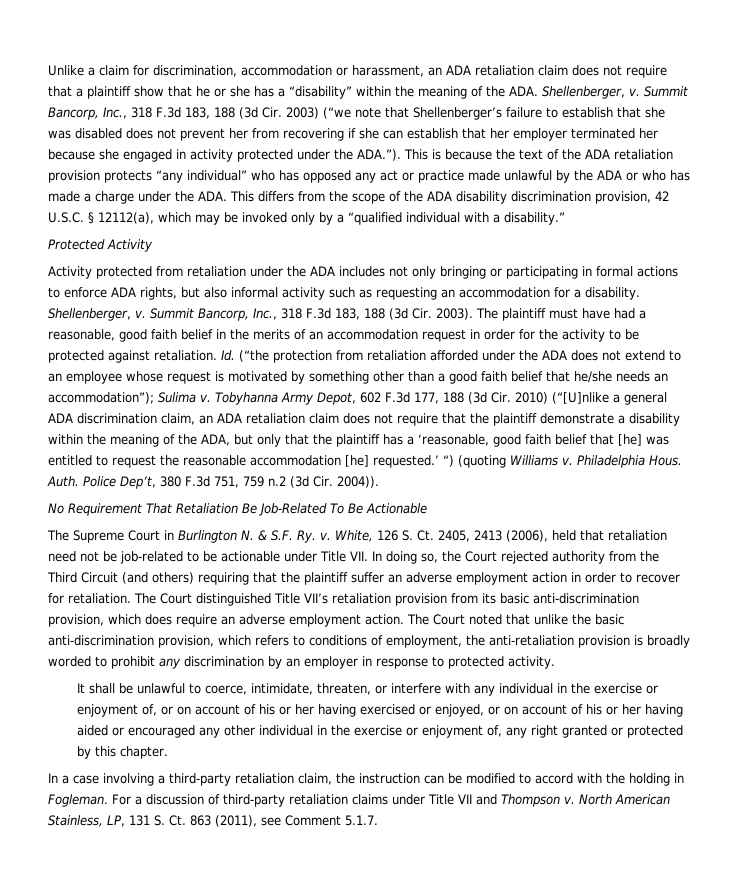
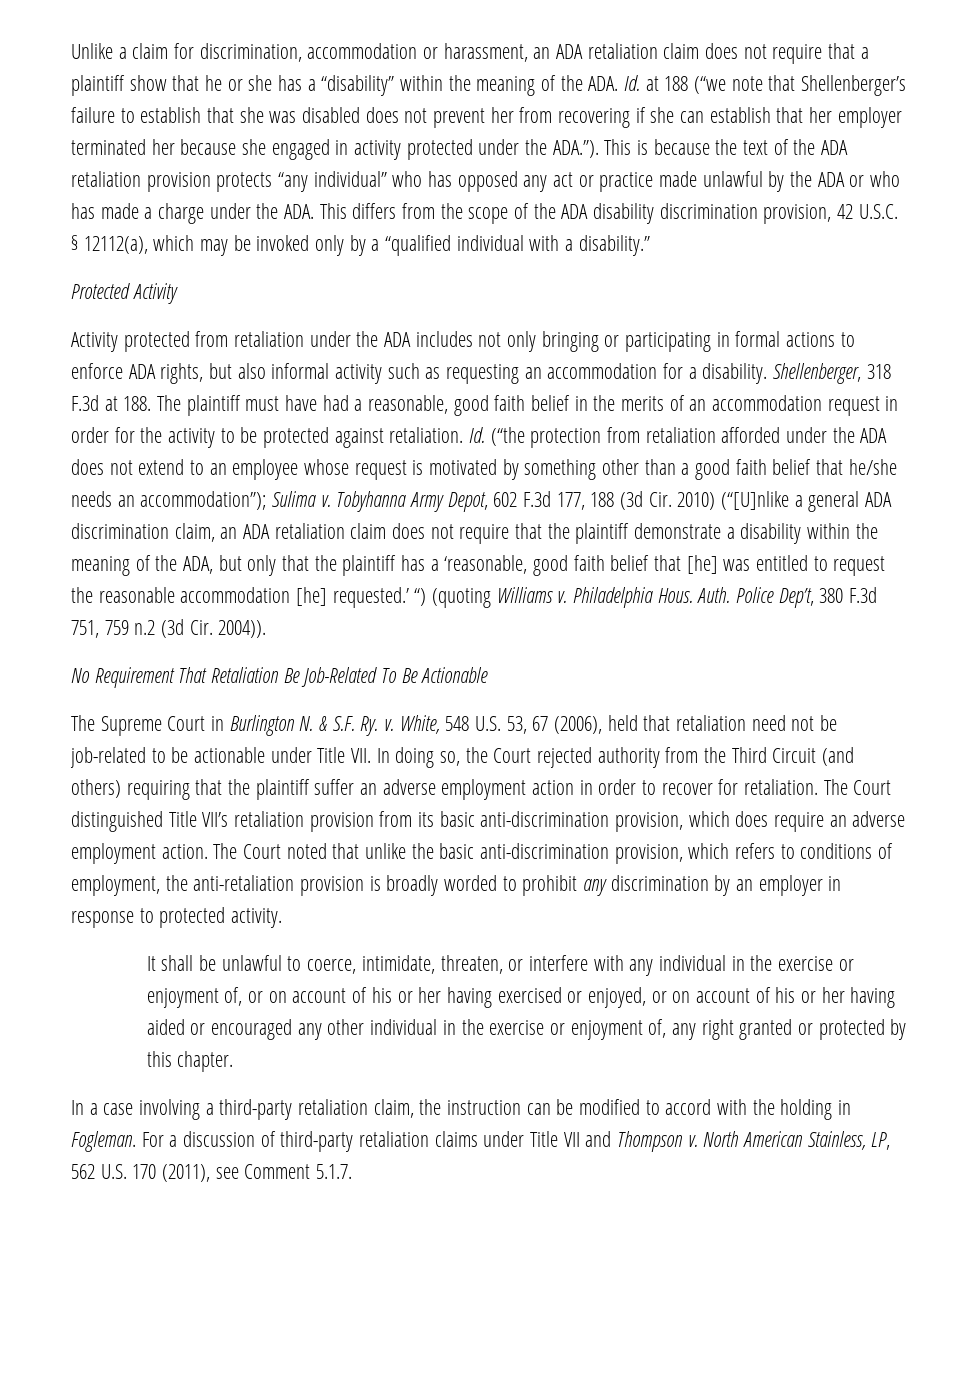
- Unlike a claim for discrimination, accommodation or harassment, an ADA retaliation claim does not require that a plaintiff show that he or she has a “disability” within the meaning of the ADA. Shellenberger, v. Summit Bancorp, Inc., 318 F.3d 183, 188 (3d Cir. 2003) (“we note that Shellenberger’s failure to establish that she was disabled does not prevent her from recovering if she can establish that her employer terminated her because she engaged in activity protected under the ADA.”). This is because the text of the ADA retaliation provision protects “any individual” who has opposed any act or practice made unlawful by the ADA or who has made a charge under the ADA. This differs from the scope of the ADA disability discrimination provision, 42 U.S.C. § 12112(a), which may be invoked only by a “qualified individual with a disability.”
+ Unlike a claim for discrimination, accommodation or harassment, an ADA retaliation claim does not require that a plaintiff show that he or she has a “disability” within the meaning of the ADA. Id. at 188 (“we note that Shellenberger’s failure to establish that she was disabled does not prevent her from recovering if she can establish that her employer terminated her because she engaged in activity protected under the ADA.”). This is because the text of the ADA retaliation provision protects “any individual” who has opposed any act or practice made unlawful by the ADA or who has made a charge under the ADA. This differs from the scope of the ADA disability discrimination provision, 42 U.S.C. § 12112(a), which may be invoked only by a “qualified individual with a disability.”
- Shellenberger, v. Summit Bancorp, Inc., 318 F.3d 183, 188 (3d Cir. 2003). The plaintiff must have had a reasonable, good faith belief in the merits of an accommodation request in order for the activity to be protected against retaliation.
+ Shellenberger, 318 F.3d at 188. The plaintiff must have had a reasonable, good faith belief in the merits of an accommodation request in order for the activity to be protected against retaliation.
- White, 126 S. Ct. 2405, 2413 (2006), held that retaliation need not be job-related to be actionable under Title VII. In doing so, the Court rejected authority from the Third Circuit (and others) requiring that the plaintiff suffer an adverse employment action in order to recover for retaliation.
+ White, 548 U.S. 53, 67 (2006), held that retaliation need not be job-related to be actionable under Title VII. In doing so, the Court rejected authority from the Third Circuit (and others) requiring that the plaintiff suffer an adverse employment action in order to recover for retaliation.
- North American Stainless, LP, 131 S. Ct. 863 (2011), see Comment 5.1.7.
+ North American Stainless, LP, 562 U.S. 170 (2011), see Comment 5.1.7.

